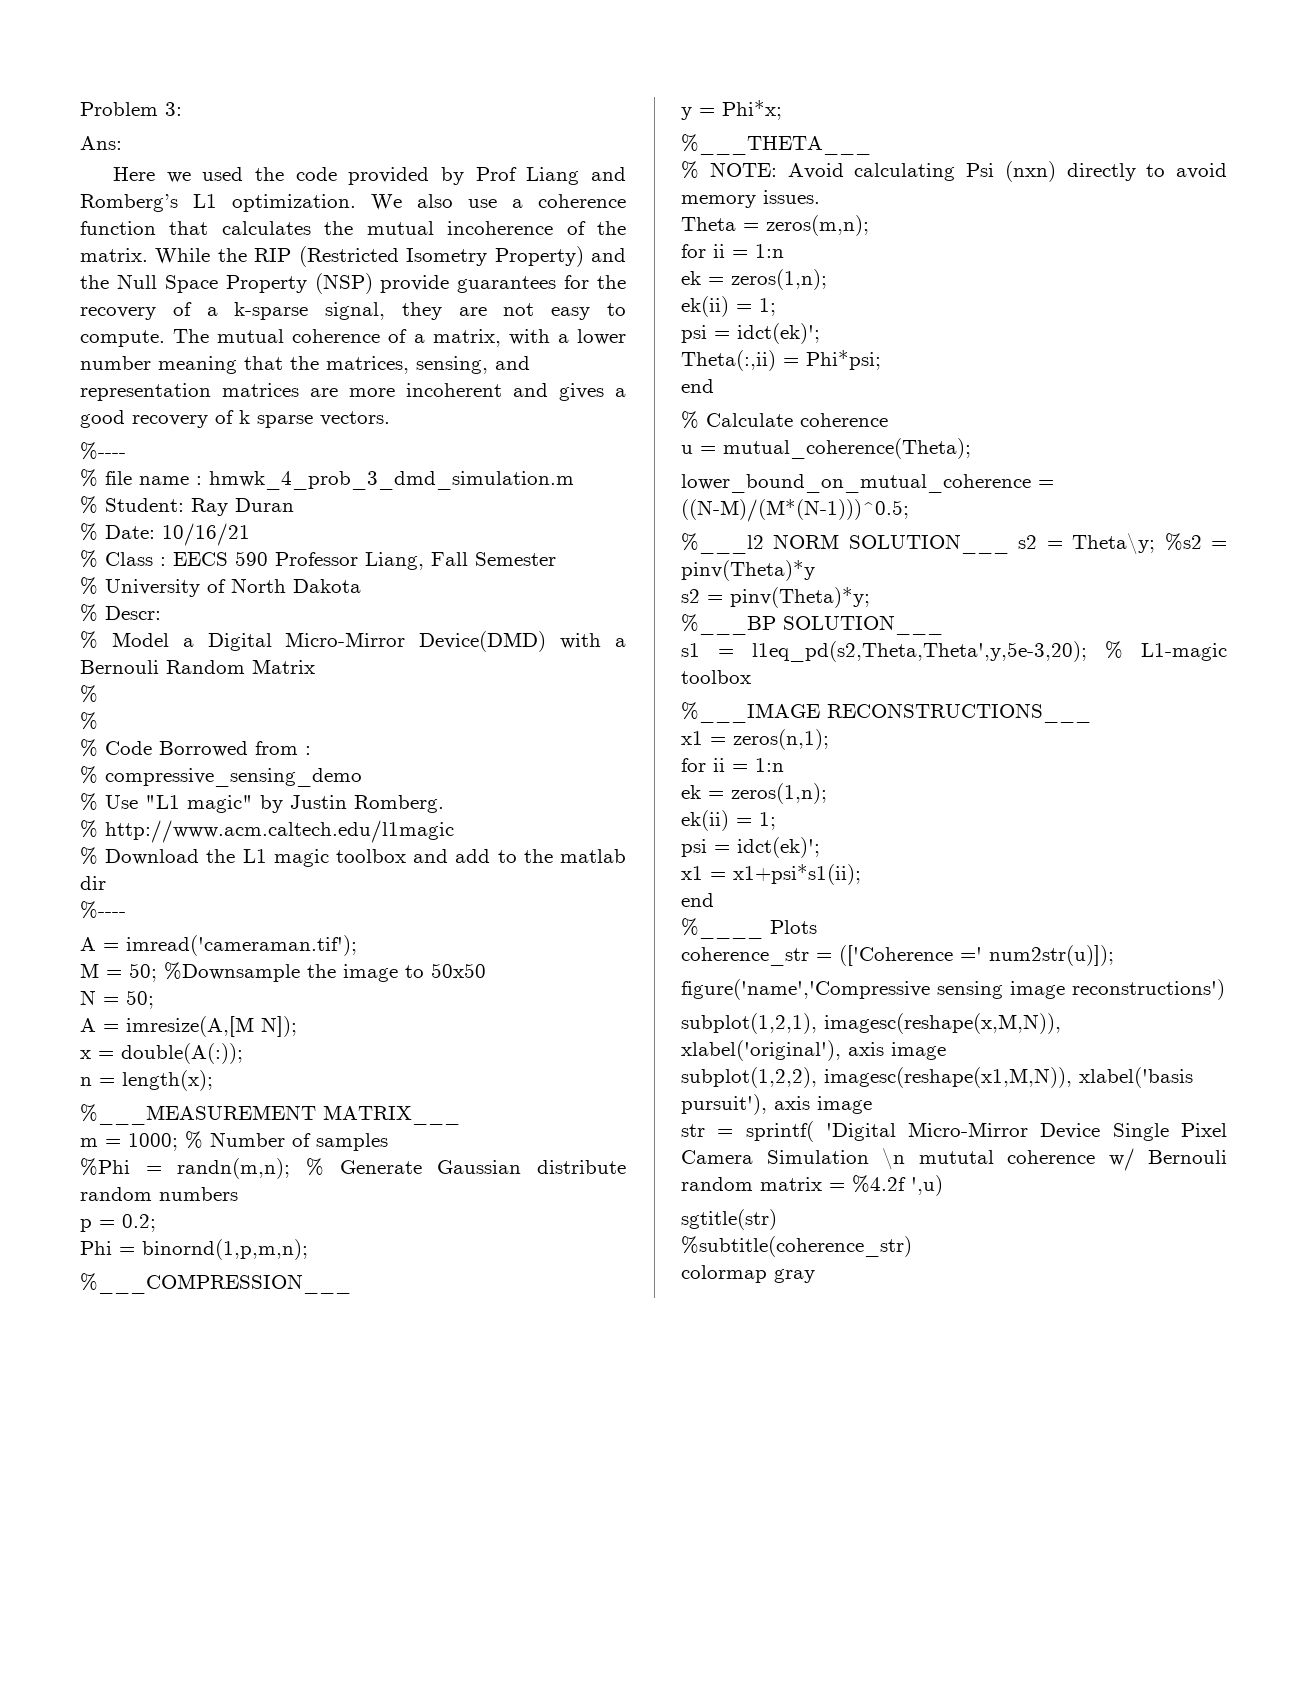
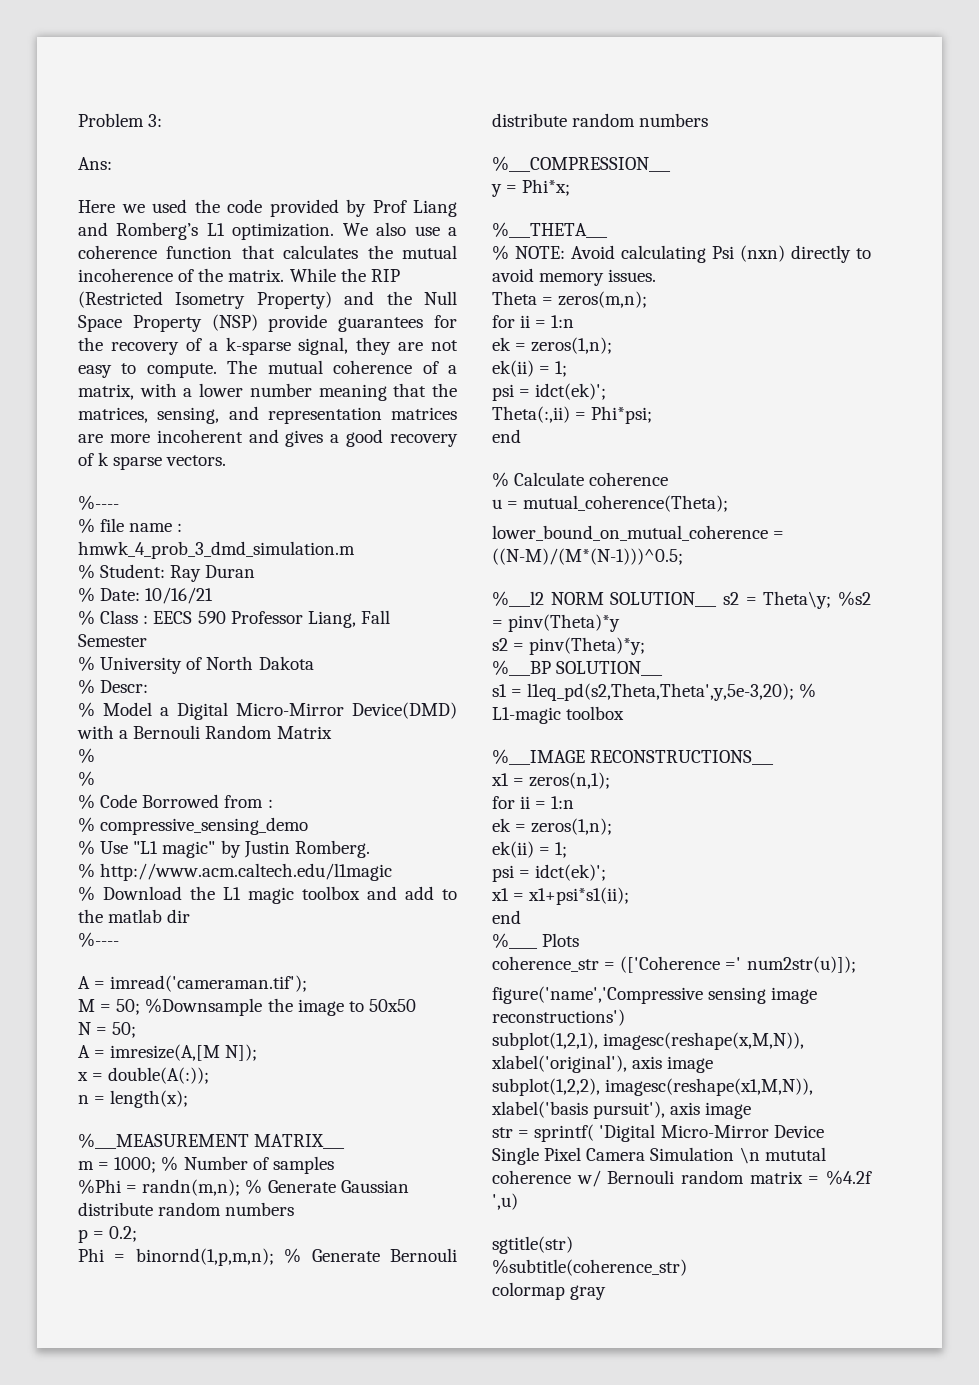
- Phi = binornd(1,p,m,n);
+ Phi = binornd(1,p,m,n); % Generate Bernouli distribute random numbers

